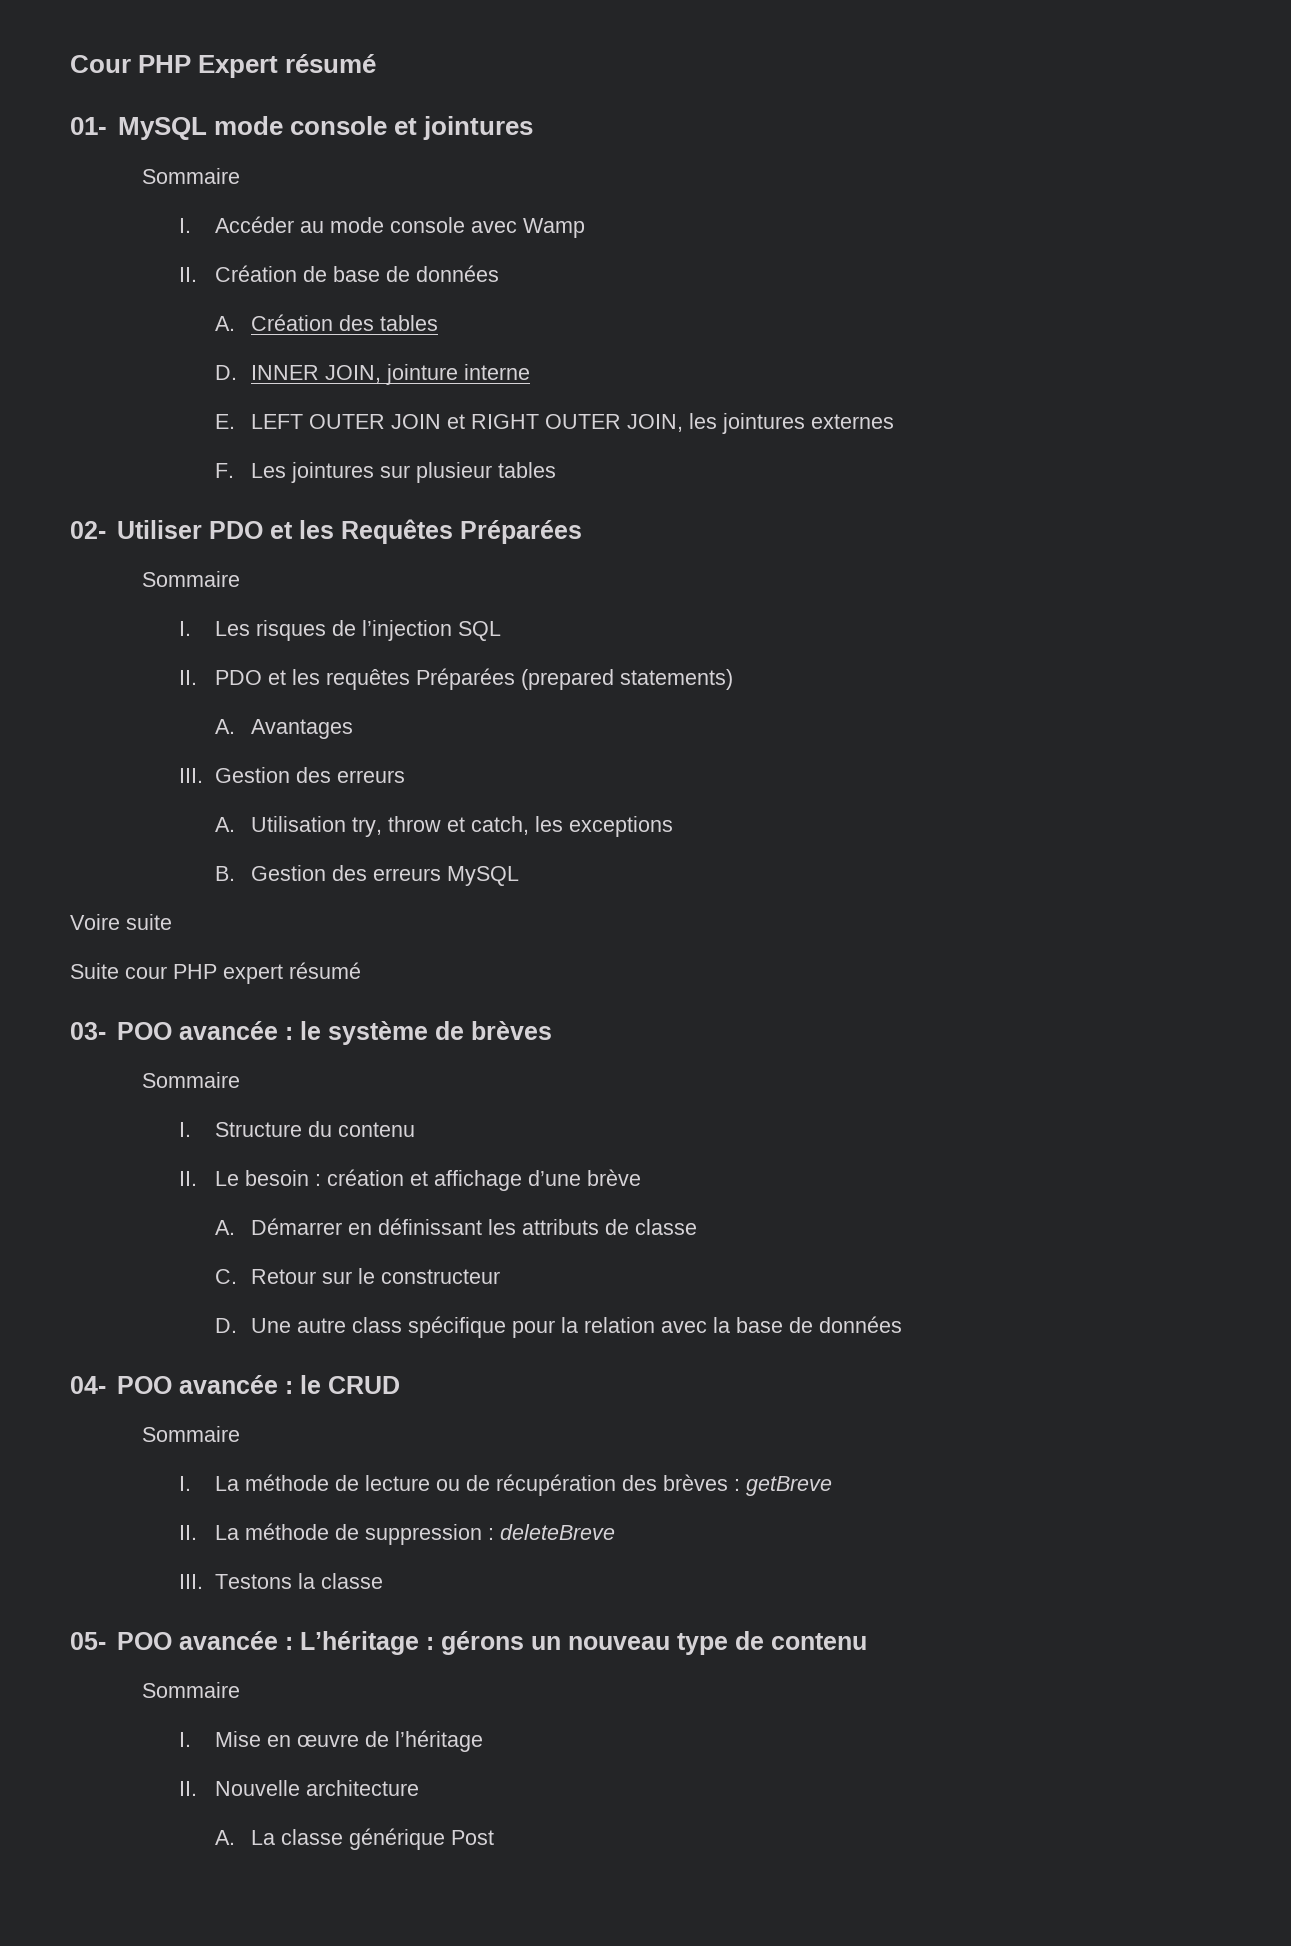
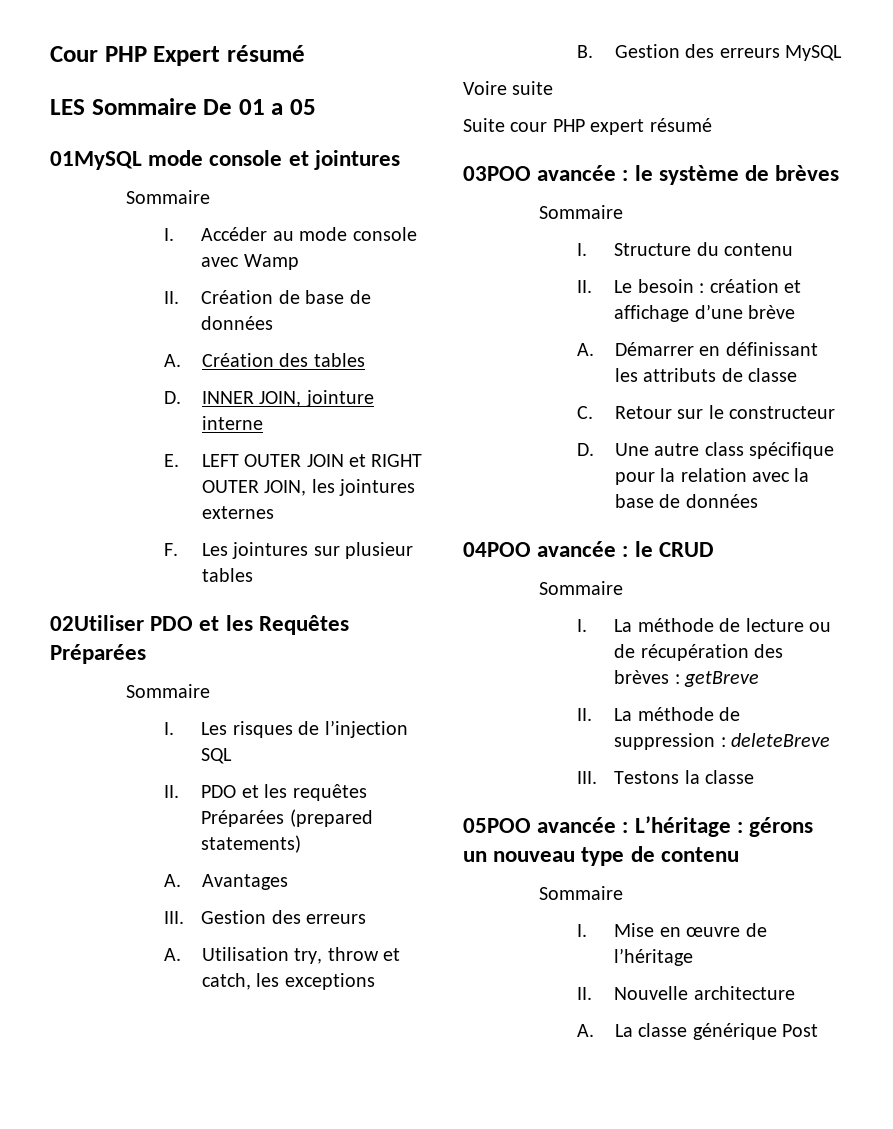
- 01- MySQL mode console et jointures
+ LES Sommaire De 01 a 05
+ 01MySQL mode console et jointures
- 02- Utiliser PDO et les Requêtes Préparées
+ 02Utiliser PDO et les Requêtes Préparées
- 03- POO avancée : le système de brèves
+ 03POO avancée : le système de brèves
- 04- POO avancée : le CRUD
+ 04POO avancée : le CRUD
- 05- POO avancée : L’héritage : gérons un nouveau type de contenu
+ 05POO avancée : L’héritage : gérons un nouveau type de contenu

